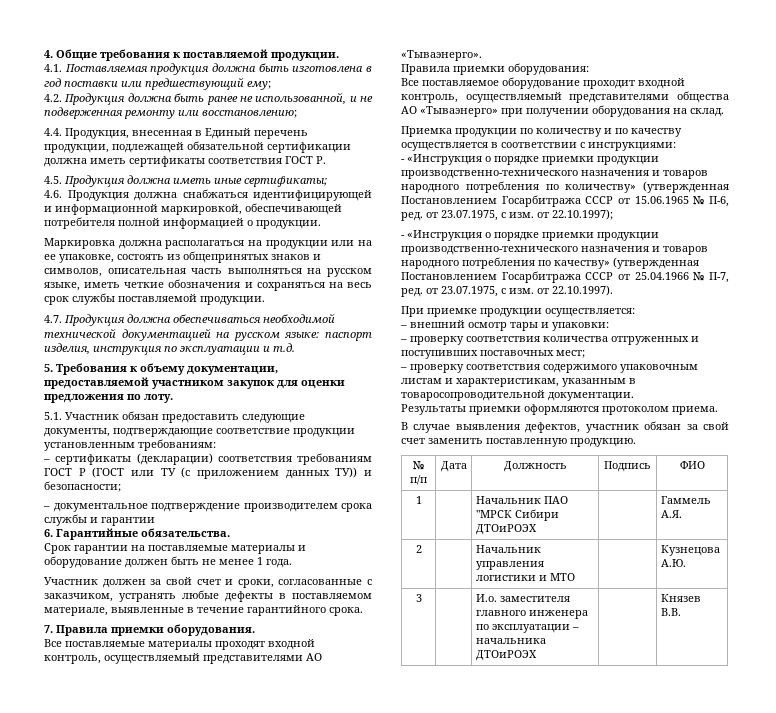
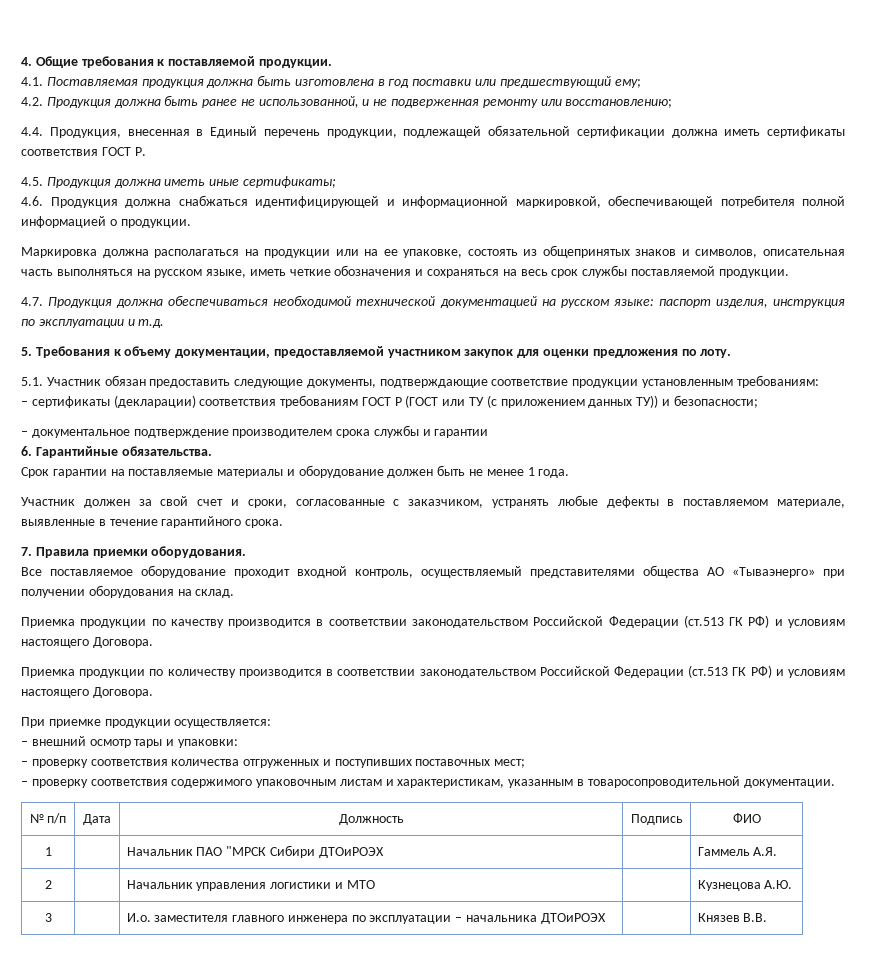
- Все поставляемые материалы проходят входной контроль, осуществляемый представителями АО «Тываэнерго».
- Правила приемки оборудования:
- Приемка продукции по количеству и по качеству осуществляется в соответствии с инструкциями:
- - «Инструкция о порядке приемки продукции производственно-технического назначения и товаров народного потребления по количеству» (утвержденная Постановлением Госарбитража СССР от 15.06.1965 № П-6, ред. от 23.07.1975, с изм. от 22.10.1997);
- - «Инструкция о порядке приемки продукции производственно-технического назначения и товаров народного потребления по качеству» (утвержденная Постановлением Госарбитража СССР от 25.04.1966 № П-7, ред. от 23.07.1975, с изм. от 22.10.1997).
+ Приемка продукции по качеству производится в соответствии законодательством Российской Федерации (ст.513 ГК РФ) и условиям настоящего Договора.
+ Приемка продукции по количеству производится в соответствии законодательством Российской Федерации (ст.513 ГК РФ) и условиям настоящего Договора.
- Результаты приемки оформляются протоколом приема.
- В случае выявления дефектов, участник обязан за свой счет заменить поставленную продукцию.

